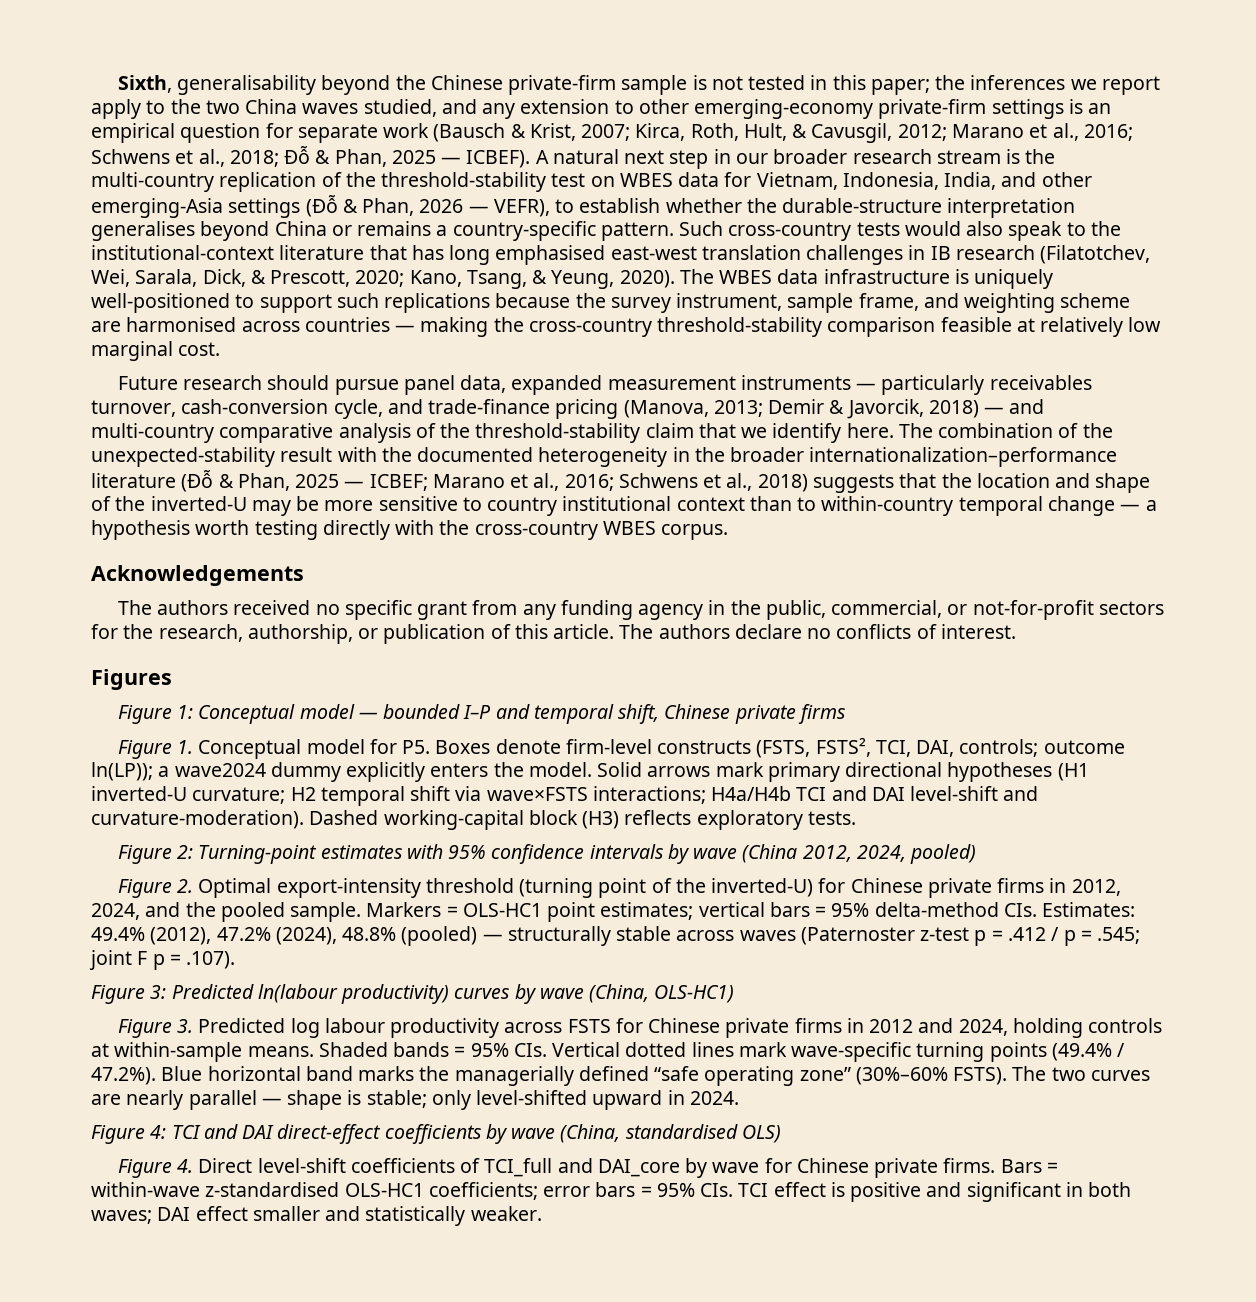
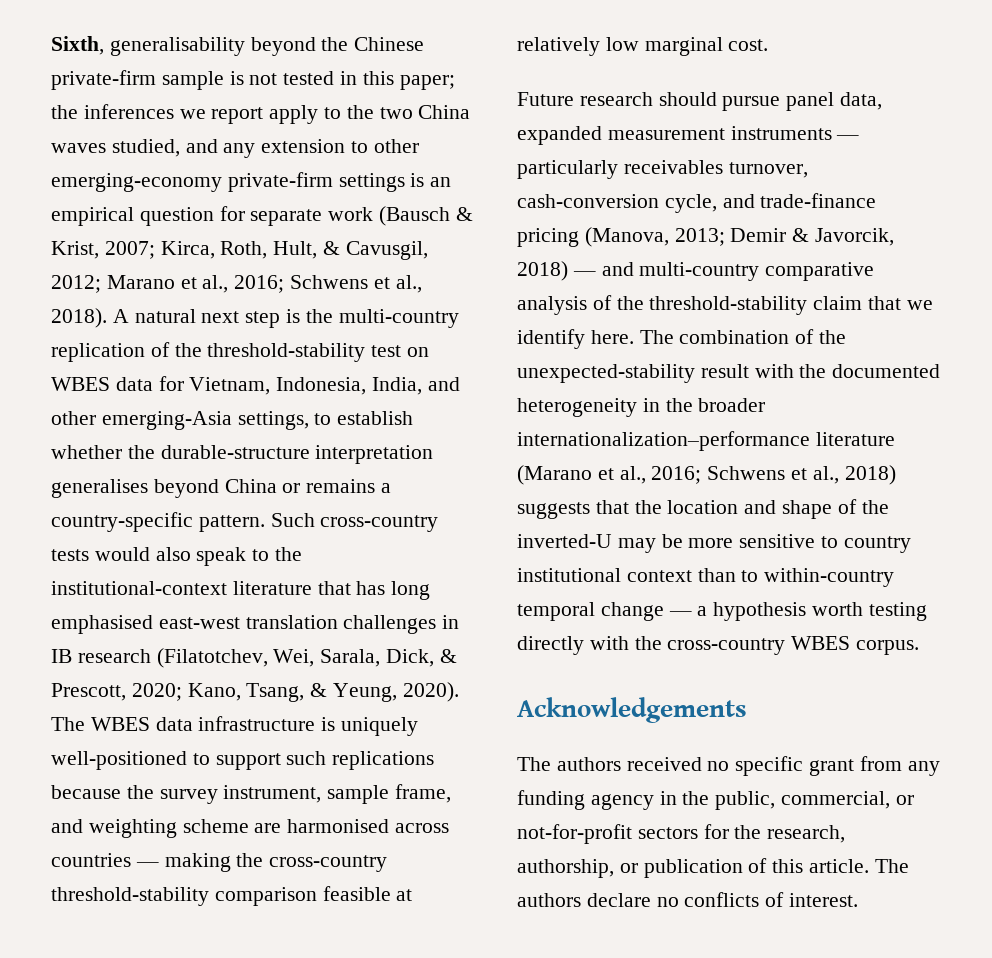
- Schwens et al., 2018; Đỗ & Phan, 2025 — ICBEF). A natural next step in our broader research stream is the multi-country replication of the threshold-stability test on WBES data for Vietnam, Indonesia, India, and other emerging-Asia settings (Đỗ & Phan, 2026 — VEFR), to establish whether the durable-structure interpretation generalises beyond China or remains a country-specific pattern.
+ Schwens et al., 2018). A natural next step is the multi-country replication of the threshold-stability test on WBES data for Vietnam, Indonesia, India, and other emerging-Asia settings, to establish whether the durable-structure interpretation generalises beyond China or remains a country-specific pattern.
- The combination of the unexpected-stability result with the documented heterogeneity in the broader internationalization–performance literature (Đỗ & Phan, 2025 — ICBEF; Marano et al., 2016; Schwens et al., 2018) suggests that the location and shape of the inverted-U may be more sensitive to country institutional context than to within-country temporal change — a hypothesis worth testing directly with the cross-country WBES corpus.
+ The combination of the unexpected-stability result with the documented heterogeneity in the broader internationalization–performance literature (Marano et al., 2016; Schwens et al., 2018) suggests that the location and shape of the inverted-U may be more sensitive to country institutional context than to within-country temporal change — a hypothesis worth testing directly with the cross-country WBES corpus.
- Figures
- Figure 1: Conceptual model — bounded I–P and temporal shift, Chinese private firms
- Figure 1. Conceptual model for P5. Boxes denote firm-level constructs (FSTS, FSTS², TCI, DAI, controls; outcome ln(LP)); a wave2024 dummy explicitly enters the model. Solid arrows mark primary directional hypotheses (H1 inverted-U curvature; H2 temporal shift via wave×FSTS interactions; H4a/H4b TCI and DAI level-shift and curvature-moderation). Dashed working-capital block (H3) reflects exploratory tests.
- Figure 2: Turning-point estimates with 95% confidence intervals by wave (China 2012, 2024, pooled)
- Figure 2. Optimal export-intensity threshold (turning point of the inverted-U) for Chinese private firms in 2012, 2024, and the pooled sample. Markers = OLS-HC1 point estimates; vertical bars = 95% delta-method CIs. Estimates: 49.4% (2012), 47.2% (2024), 48.8% (pooled) — structurally stable across waves (Paternoster z-test p = .412 / p = .545; joint F p = .107).
- Figure 3: Predicted ln(labour productivity) curves by wave (China, OLS-HC1)
- Figure 3. Predicted log labour productivity across FSTS for Chinese private firms in 2012 and 2024, holding controls at within-sample means. Shaded bands = 95% CIs. Vertical dotted lines mark wave-specific turning points (49.4% / 47.2%). Blue horizontal band marks the managerially defined “safe operating zone” (30%–60% FSTS). The two curves are nearly parallel — shape is stable; only level-shifted upward in 2024.
- Figure 4: TCI and DAI direct-effect coefficients by wave (China, standardised OLS)
- Figure 4. Direct level-shift coefficients of TCI_full and DAI_core by wave for Chinese private firms. Bars = within-wave z-standardised OLS-HC1 coefficients; error bars = 95% CIs. TCI effect is positive and significant in both waves; DAI effect smaller and statistically weaker.

